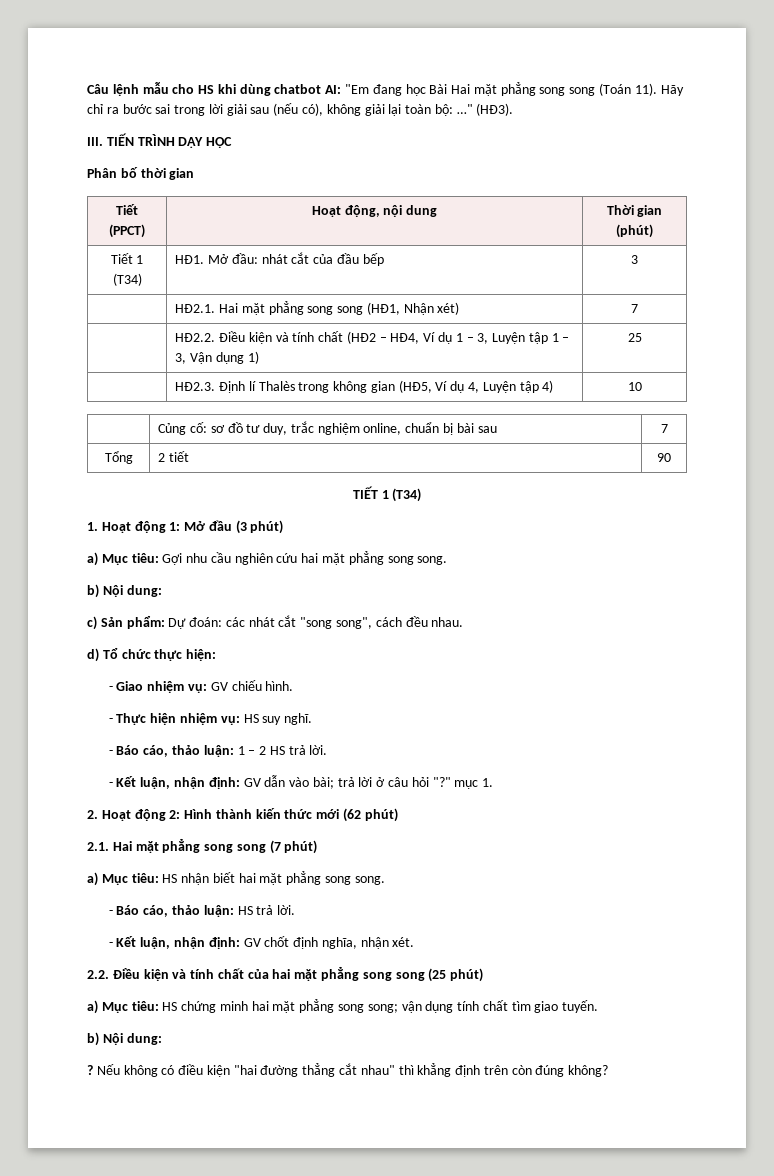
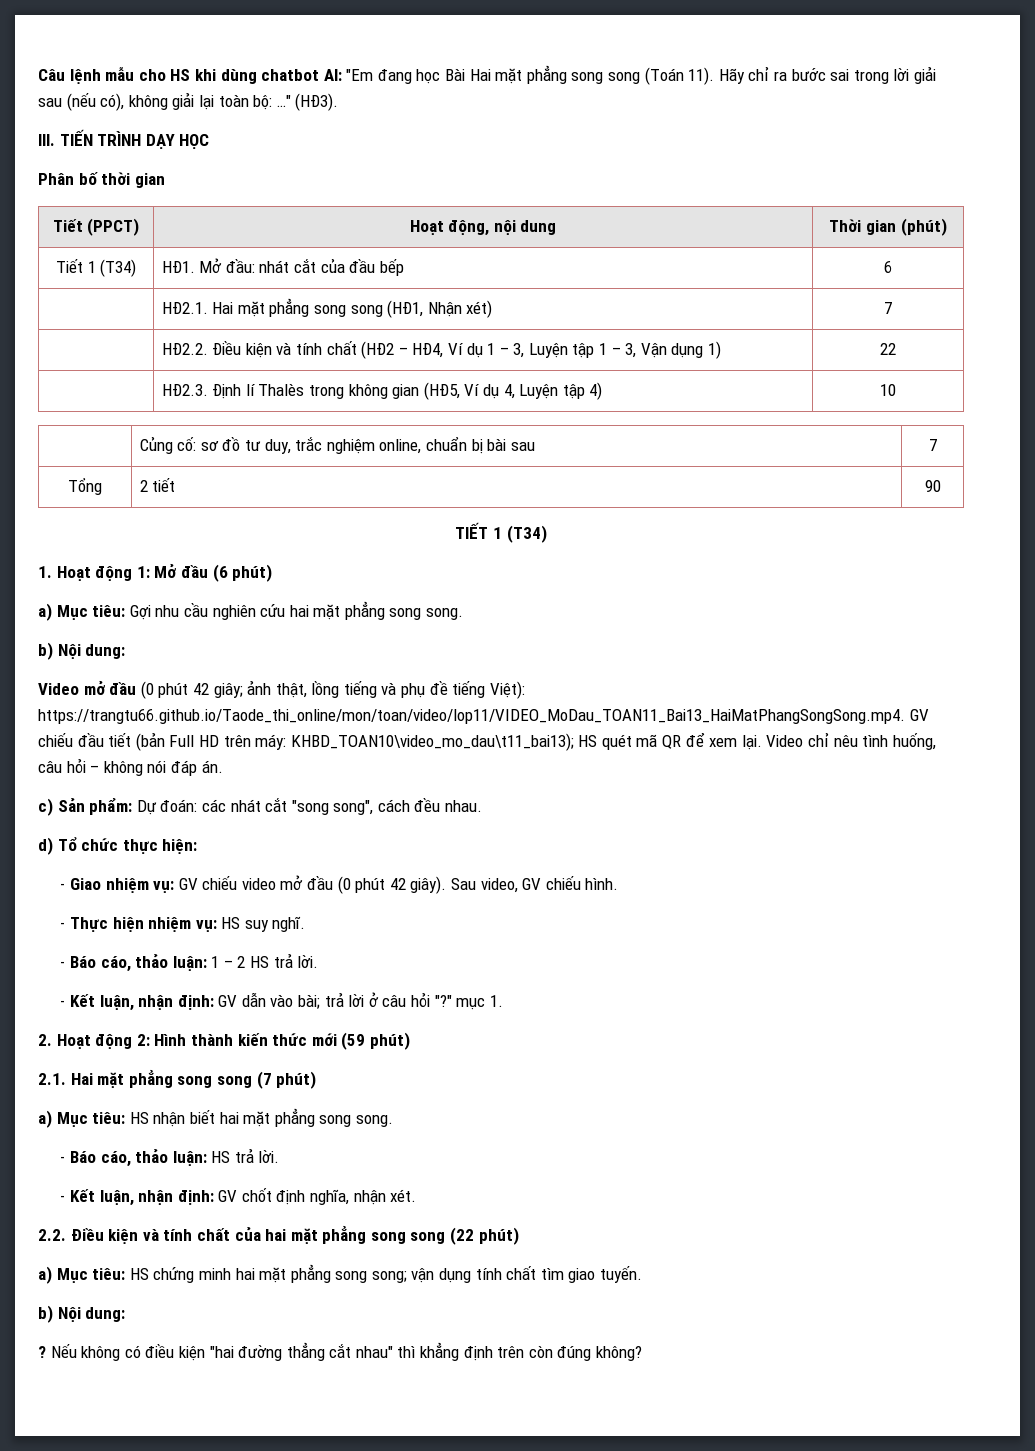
- Tiết 1 (T34) | HĐ1. Mở đầu: nhát cắt của đầu bếp | 3
+ Tiết 1 (T34) | HĐ1. Mở đầu: nhát cắt của đầu bếp | 6
- | HĐ2.2. Điều kiện và tính chất (HĐ2 – HĐ4, Ví dụ 1 – 3, Luyện tập 1 – 3, Vận dụng 1) | 25
+ | HĐ2.2. Điều kiện và tính chất (HĐ2 – HĐ4, Ví dụ 1 – 3, Luyện tập 1 – 3, Vận dụng 1) | 22
- 1. Hoạt động 1: Mở đầu (3 phút)
+ 1. Hoạt động 1: Mở đầu (6 phút)
+ Video mở đầu (0 phút 42 giây; ảnh thật, lồng tiếng và phụ đề tiếng Việt): https://trangtu66.github.io/Taode_thi_online/mon/toan/video/lop11/VIDEO_MoDau_TOAN11_Bai13_HaiMatPhangSongSong.mp4. GV chiếu đầu tiết (bản Full HD trên máy: KHBD_TOAN10\video_mo_dau\t11_bai13); HS quét mã QR để xem lại. Video chỉ nêu tình huống, câu hỏi – không nói đáp án.
- - Giao nhiệm vụ: GV chiếu hình.
+ - Giao nhiệm vụ: GV chiếu video mở đầu (0 phút 42 giây). Sau video, GV chiếu hình.
- 2. Hoạt động 2: Hình thành kiến thức mới (62 phút)
+ 2. Hoạt động 2: Hình thành kiến thức mới (59 phút)
- 2.2. Điều kiện và tính chất của hai mặt phẳng song song (25 phút)
+ 2.2. Điều kiện và tính chất của hai mặt phẳng song song (22 phút)

